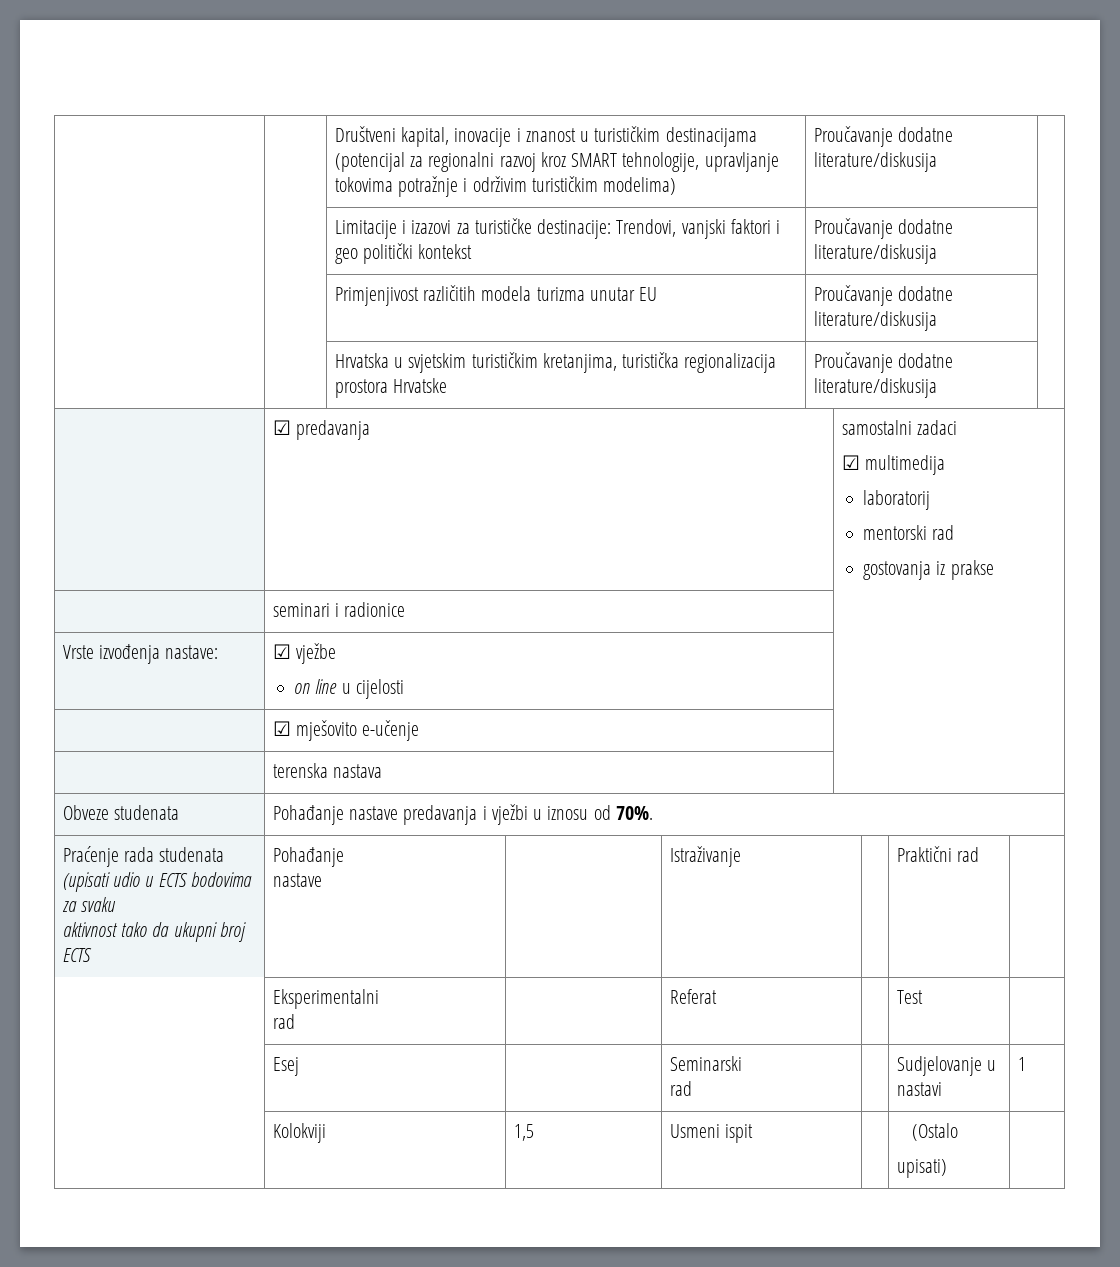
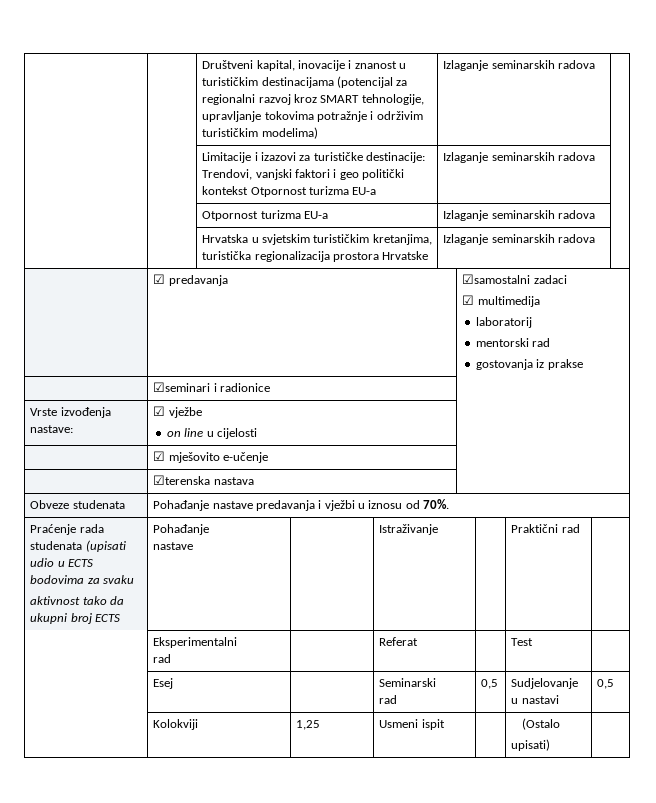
- | | Društveni kapital, inovacije i znanost u turističkim destinacijama (potencijal za regionalni razvoj kroz SMART tehnologije, upravljanje tokovima potražnje i održivim turističkim modelima) | Proučavanje dodatne literature/diskusija |
+ | | Društveni kapital, inovacije i znanost u turističkim destinacijama (potencijal za regionalni razvoj kroz SMART tehnologije, upravljanje tokovima potražnje i održivim turističkim modelima) | Izlaganje seminarskih radova |
- | | Limitacije i izazovi za turističke destinacije: Trendovi, vanjski faktori i geo politički kontekst | Proučavanje dodatne literature/diskusija |
- | | Primjenjivost različitih modela turizma unutar EU | Proučavanje dodatne literature/diskusija |
+ | | Limitacije i izazovi za turističke destinacije: Trendovi, vanjski faktori i geo politički kontekst Otpornost turizma EU-a | Izlaganje seminarskih radova |
+ | | Otpornost turizma EU-a | Izlaganje seminarskih radova |
- | | Hrvatska u svjetskim turističkim kretanjima, turistička regionalizacija prostora Hrvatske | Proučavanje dodatne literature/diskusija |
+ | | Hrvatska u svjetskim turističkim kretanjima, turistička regionalizacija prostora Hrvatske | Izlaganje seminarskih radova |
- | ☑ predavanja | samostalni zadaci
+ | ☑ predavanja | ☑samostalni zadaci
- | seminari i radionice |
+ | ☑seminari i radionice |
- | terenska nastava |
+ | ☑terenska nastava |
  | Esej | | Seminarski
- rad | | Sudjelovanje u nastavi | 1
+ rad | 0,5 | Sudjelovanje u nastavi | 0,5
- | Kolokviji | 1,5 | Usmeni ispit | | (Ostalo
+ | Kolokviji | 1,25 | Usmeni ispit | | (Ostalo

